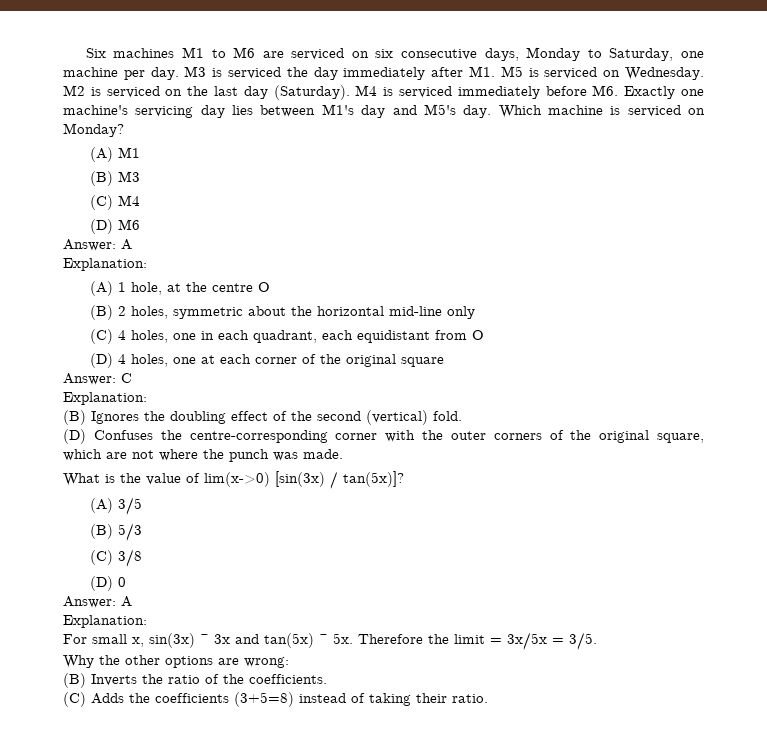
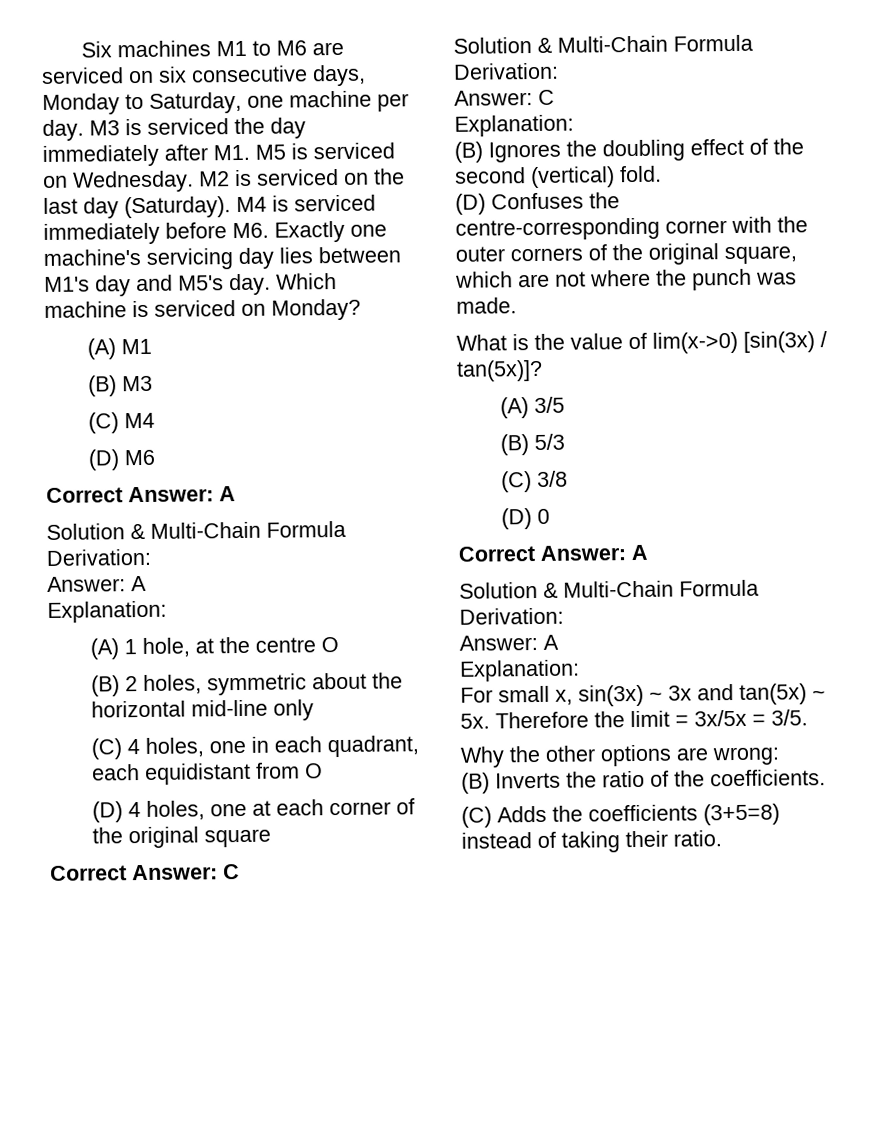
  (D) M6
+ Correct Answer: A
+ Solution & Multi-Chain Formula Derivation:
+ Correct Answer: C
+ Solution & Multi-Chain Formula Derivation:
  (D) 0
+ Correct Answer: A
+ Solution & Multi-Chain Formula Derivation:

